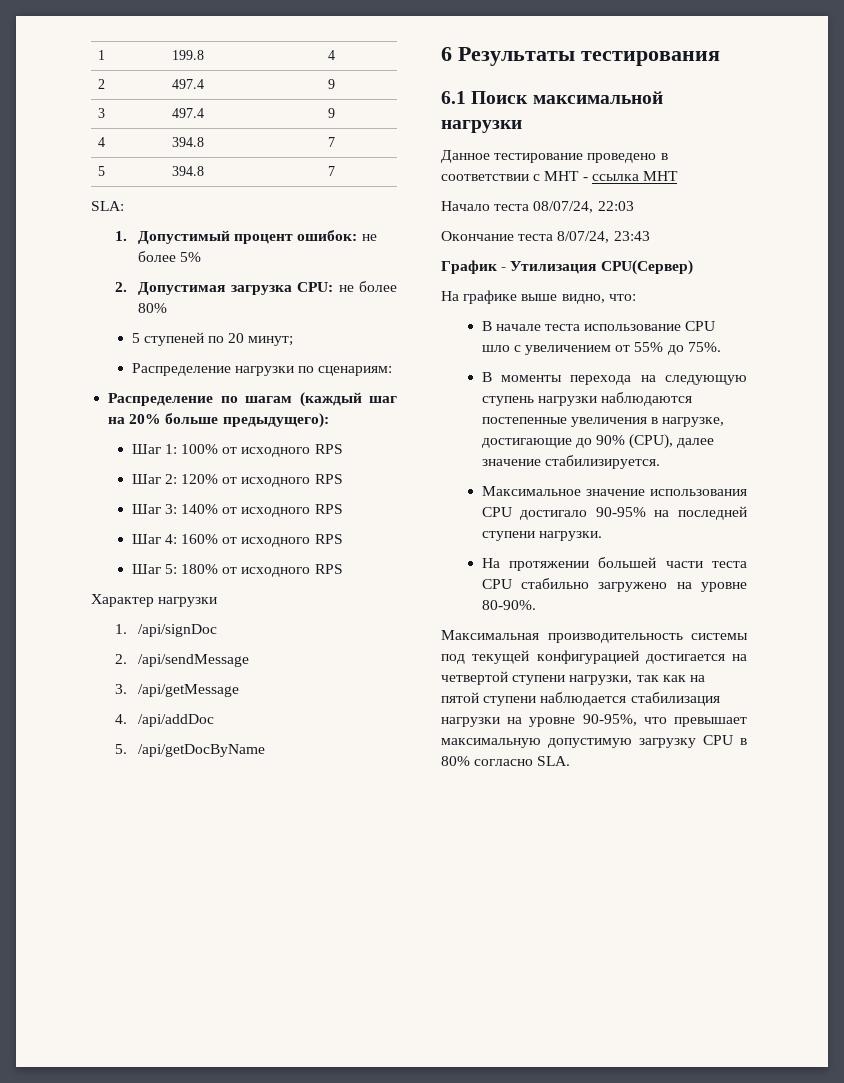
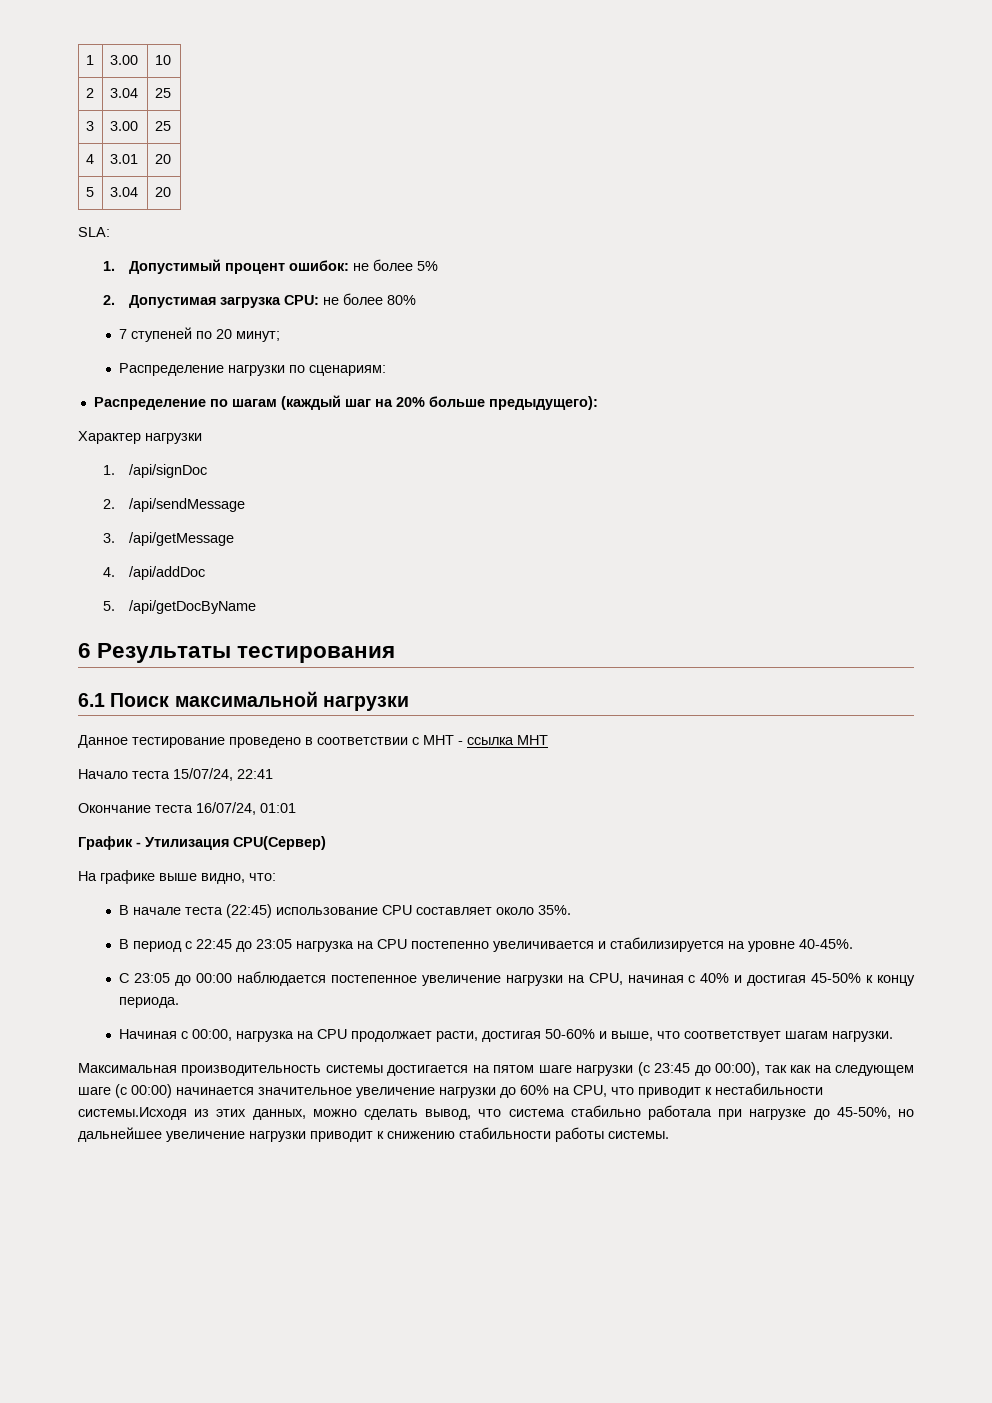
- 1 | 199.8 | 4
+ 1 | 3.00 | 10
- 2 | 497.4 | 9
+ 2 | 3.04 | 25
- 3 | 497.4 | 9
+ 3 | 3.00 | 25
- 4 | 394.8 | 7
+ 4 | 3.01 | 20
- 5 | 394.8 | 7
+ 5 | 3.04 | 20
- 5 ступеней по 20 минут;
+ 7 ступеней по 20 минут;
- Шаг 1: 100% от исходного RPS
- Шаг 2: 120% от исходного RPS
- Шаг 3: 140% от исходного RPS
- Шаг 4: 160% от исходного RPS
- Шаг 5: 180% от исходного RPS
- Начало теста 08/07/24, 22:03
+ Начало теста 15/07/24, 22:41
- Окончание теста 8/07/24, 23:43
+ Окончание теста 16/07/24, 01:01
- В начале теста использование CPU шло с увеличением от 55% до 75%.
- В моменты перехода на следующую ступень нагрузки наблюдаются постепенные увеличения в нагрузке, достигающие до 90% (CPU), далее значение стабилизируется.
- Максимальное значение использования CPU достигало 90-95% на последней ступени нагрузки.
- На протяжении большей части теста CPU стабильно загружено на уровне 80-90%.
- Максимальная производительность системы под текущей конфигурацией достигается на четвертой ступени нагрузки, так как на пятой ступени наблюдается стабилизация нагрузки на уровне 90-95%, что превышает максимальную допустимую загрузку CPU в 80% согласно SLA.
+ В начале теста (22:45) использование CPU составляет около 35%.
+ В период с 22:45 до 23:05 нагрузка на CPU постепенно увеличивается и стабилизируется на уровне 40-45%.
+ С 23:05 до 00:00 наблюдается постепенное увеличение нагрузки на CPU, начиная с 40% и достигая 45-50% к концу периода.
+ Начиная с 00:00, нагрузка на CPU продолжает расти, достигая 50-60% и выше, что соответствует шагам нагрузки.
+ Максимальная производительность системы достигается на пятом шаге нагрузки (с 23:45 до 00:00), так как на следующем шаге (с 00:00) начинается значительное увеличение нагрузки до 60% на CPU, что приводит к нестабильности системы.Исходя из этих данных, можно сделать вывод, что система стабильно работала при нагрузке до 45-50%, но дальнейшее увеличение нагрузки приводит к снижению стабильности работы системы.

